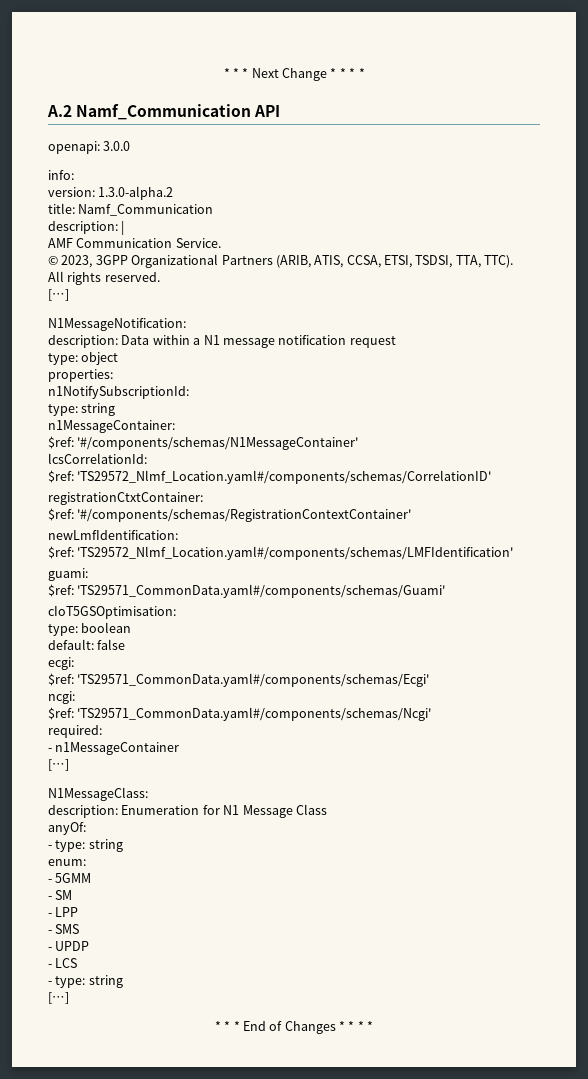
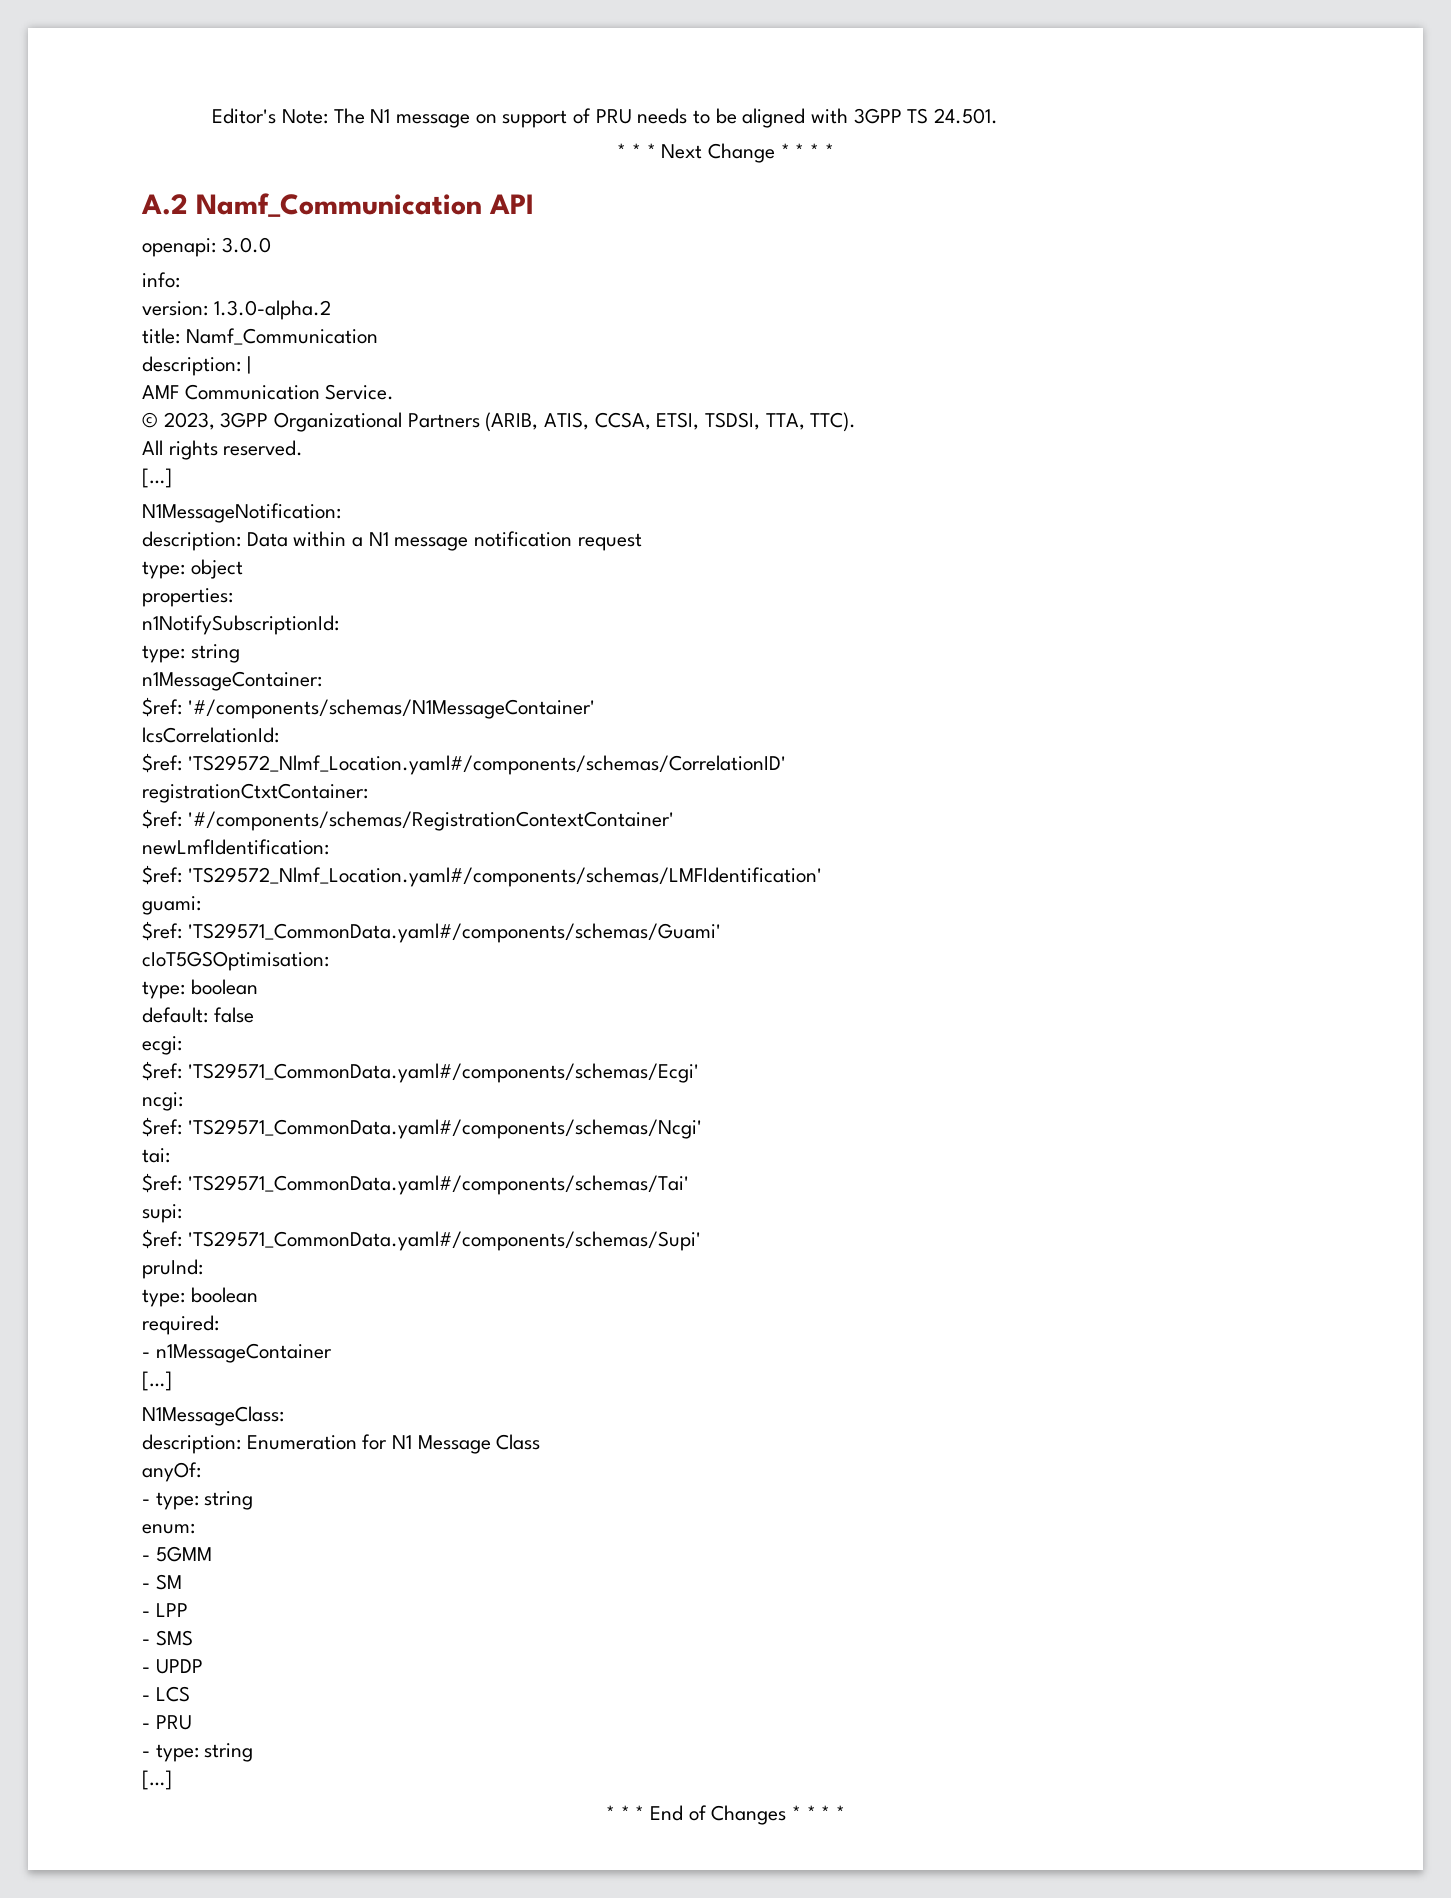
+ Editor's Note: The N1 message on support of PRU needs to be aligned with 3GPP TS 24.501.
+ tai:
+ $ref: 'TS29571_CommonData.yaml#/components/schemas/Tai'
+ supi:
+ $ref: 'TS29571_CommonData.yaml#/components/schemas/Supi'
+ pruInd:
+ type: boolean
+ - PRU

